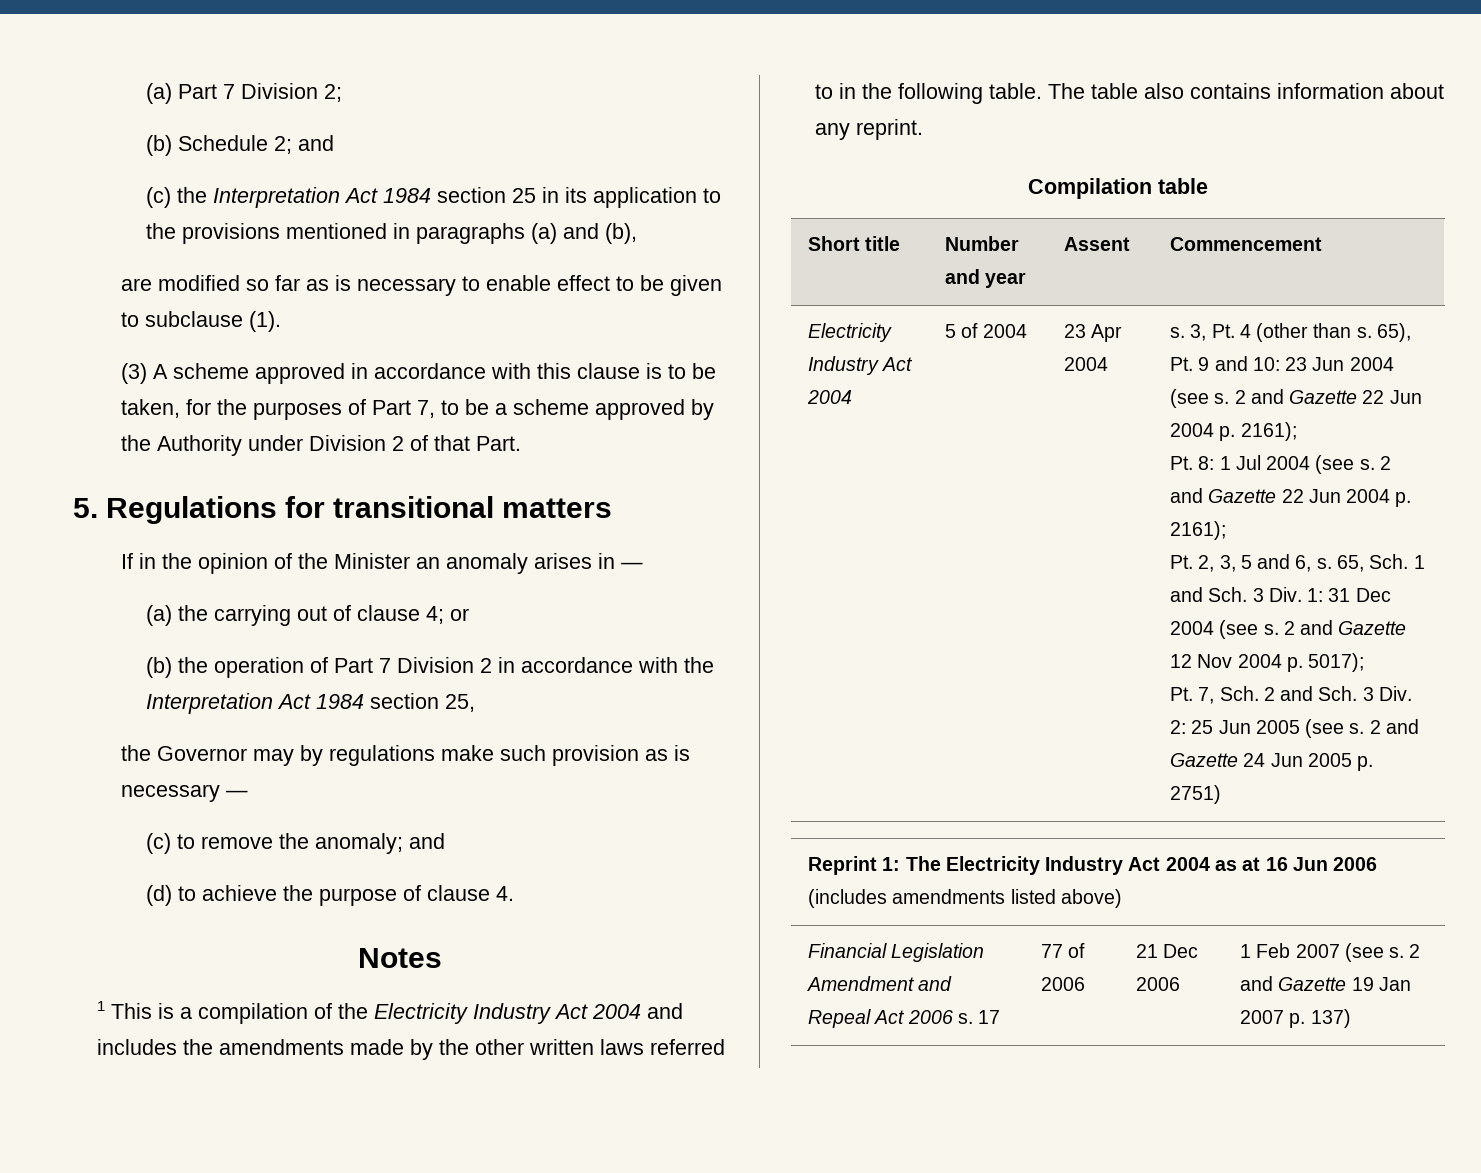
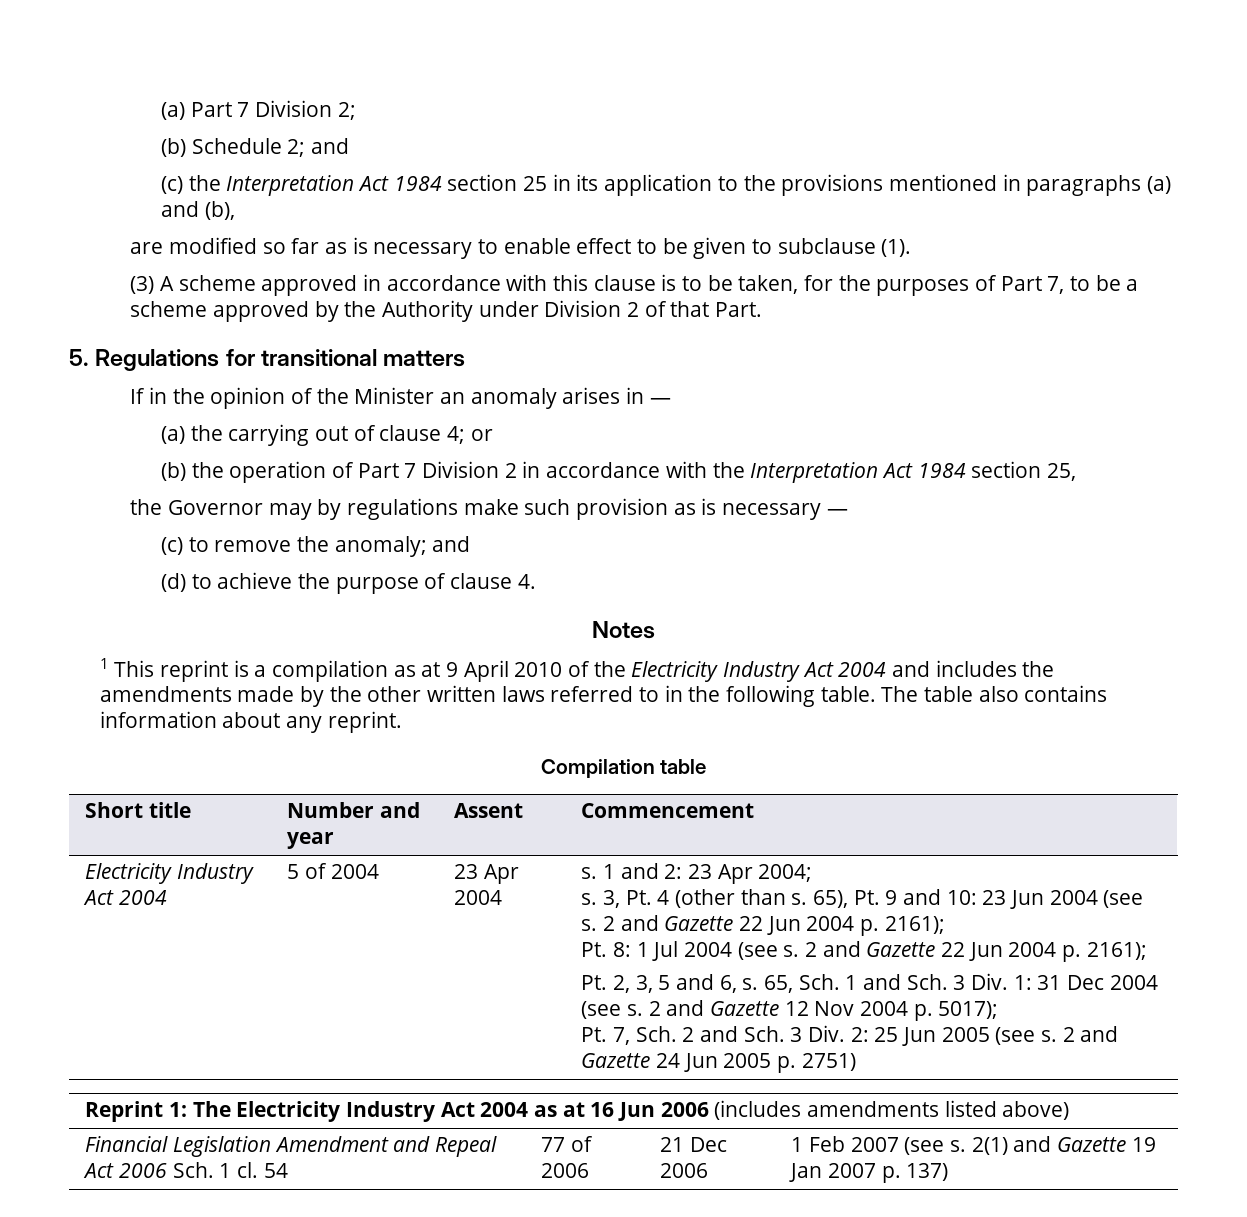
- 1 This is a compilation of the Electricity Industry Act 2004 and includes the amendments made by the other written laws referred to in the following table.
+ 1 This reprint is a compilation as at 9 April 2010 of the Electricity Industry Act 2004 and includes the amendments made by the other written laws referred to in the following table.
+ 1 and 2: 23 Apr 2004;
+ s.
- Financial Legislation Amendment and Repeal Act 2006 s. 17 | 77 of 2006 | 21 Dec 2006 | 1 Feb 2007 (see s. 2 and Gazette 19 Jan 2007 p. 137)
+ Financial Legislation Amendment and Repeal Act 2006 Sch. 1 cl. 54 | 77 of 2006 | 21 Dec 2006 | 1 Feb 2007 (see s. 2(1) and Gazette 19 Jan 2007 p. 137)

